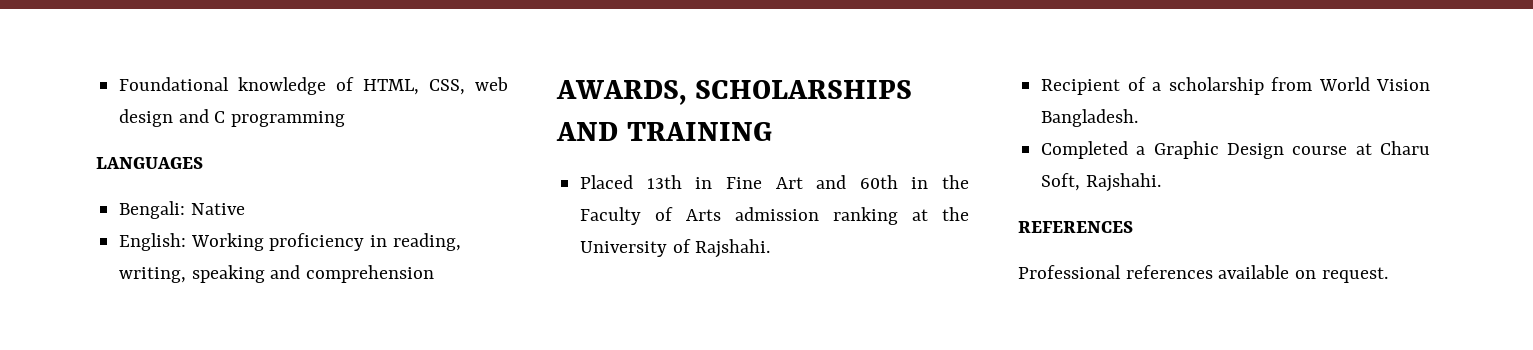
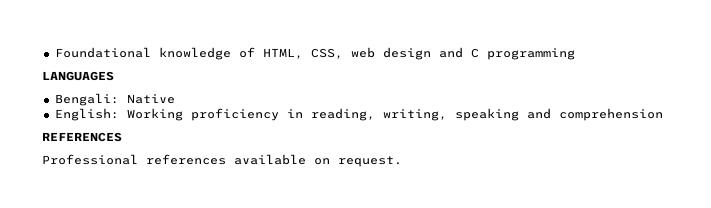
- AWARDS, SCHOLARSHIPS AND TRAINING
- Placed 13th in Fine Art and 60th in the Faculty of Arts admission ranking at the University of Rajshahi.
- Recipient of a scholarship from World Vision Bangladesh.
- Completed a Graphic Design course at Charu Soft, Rajshahi.

